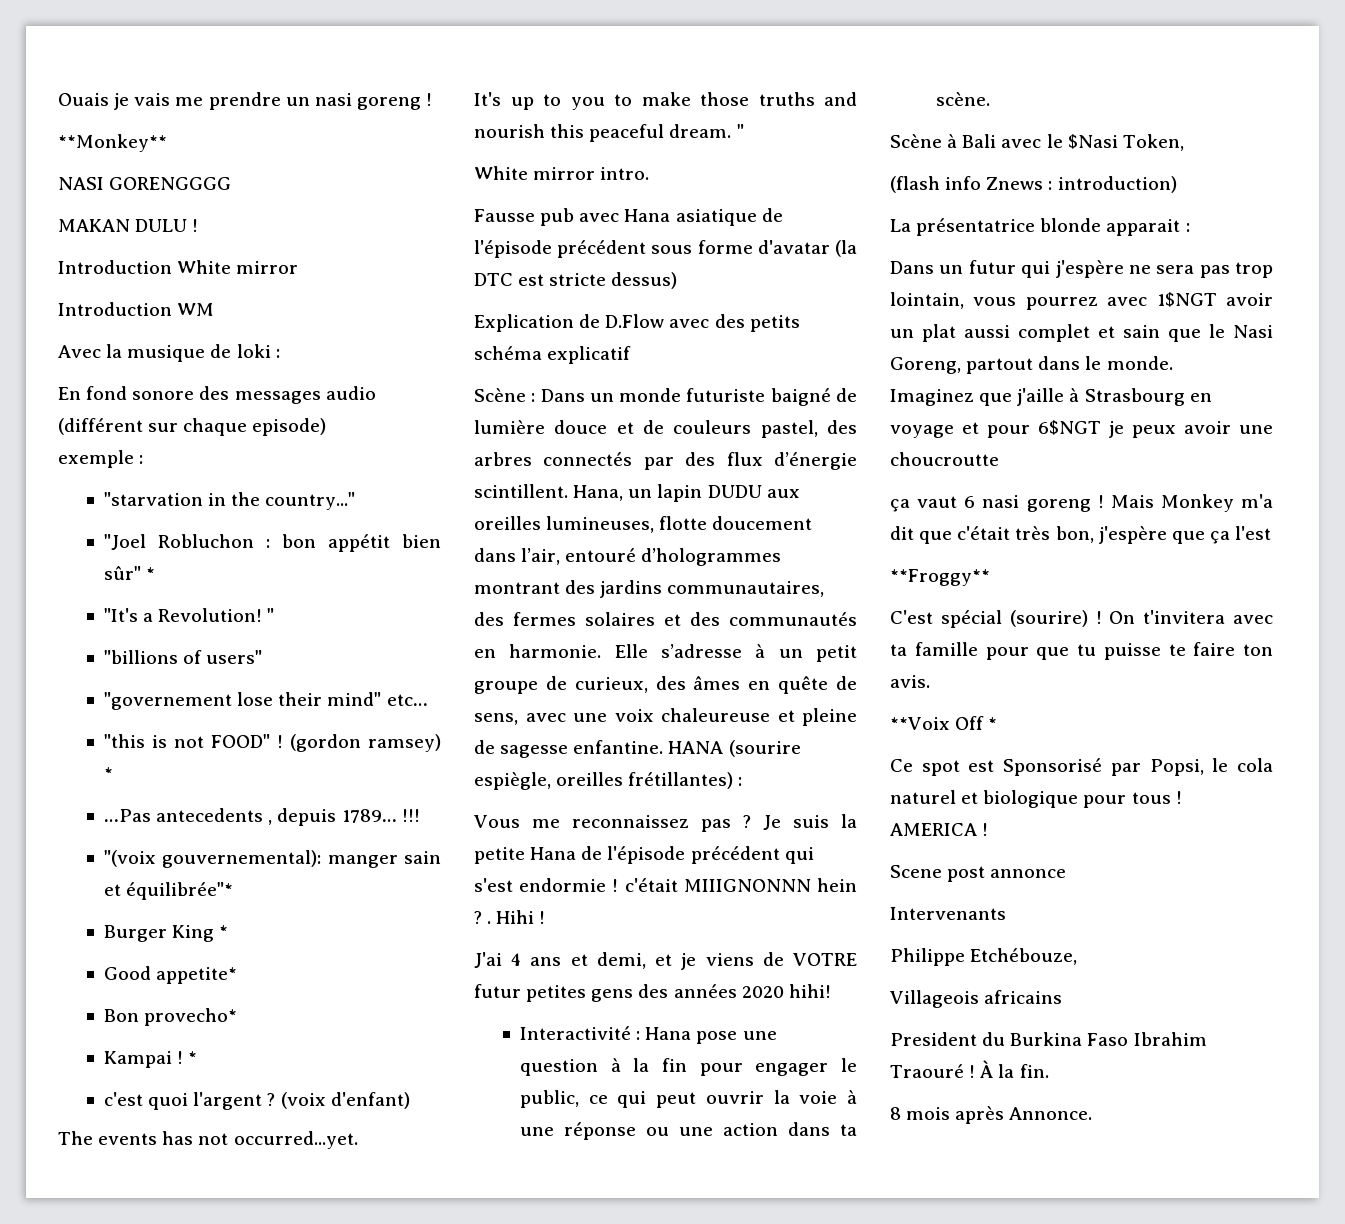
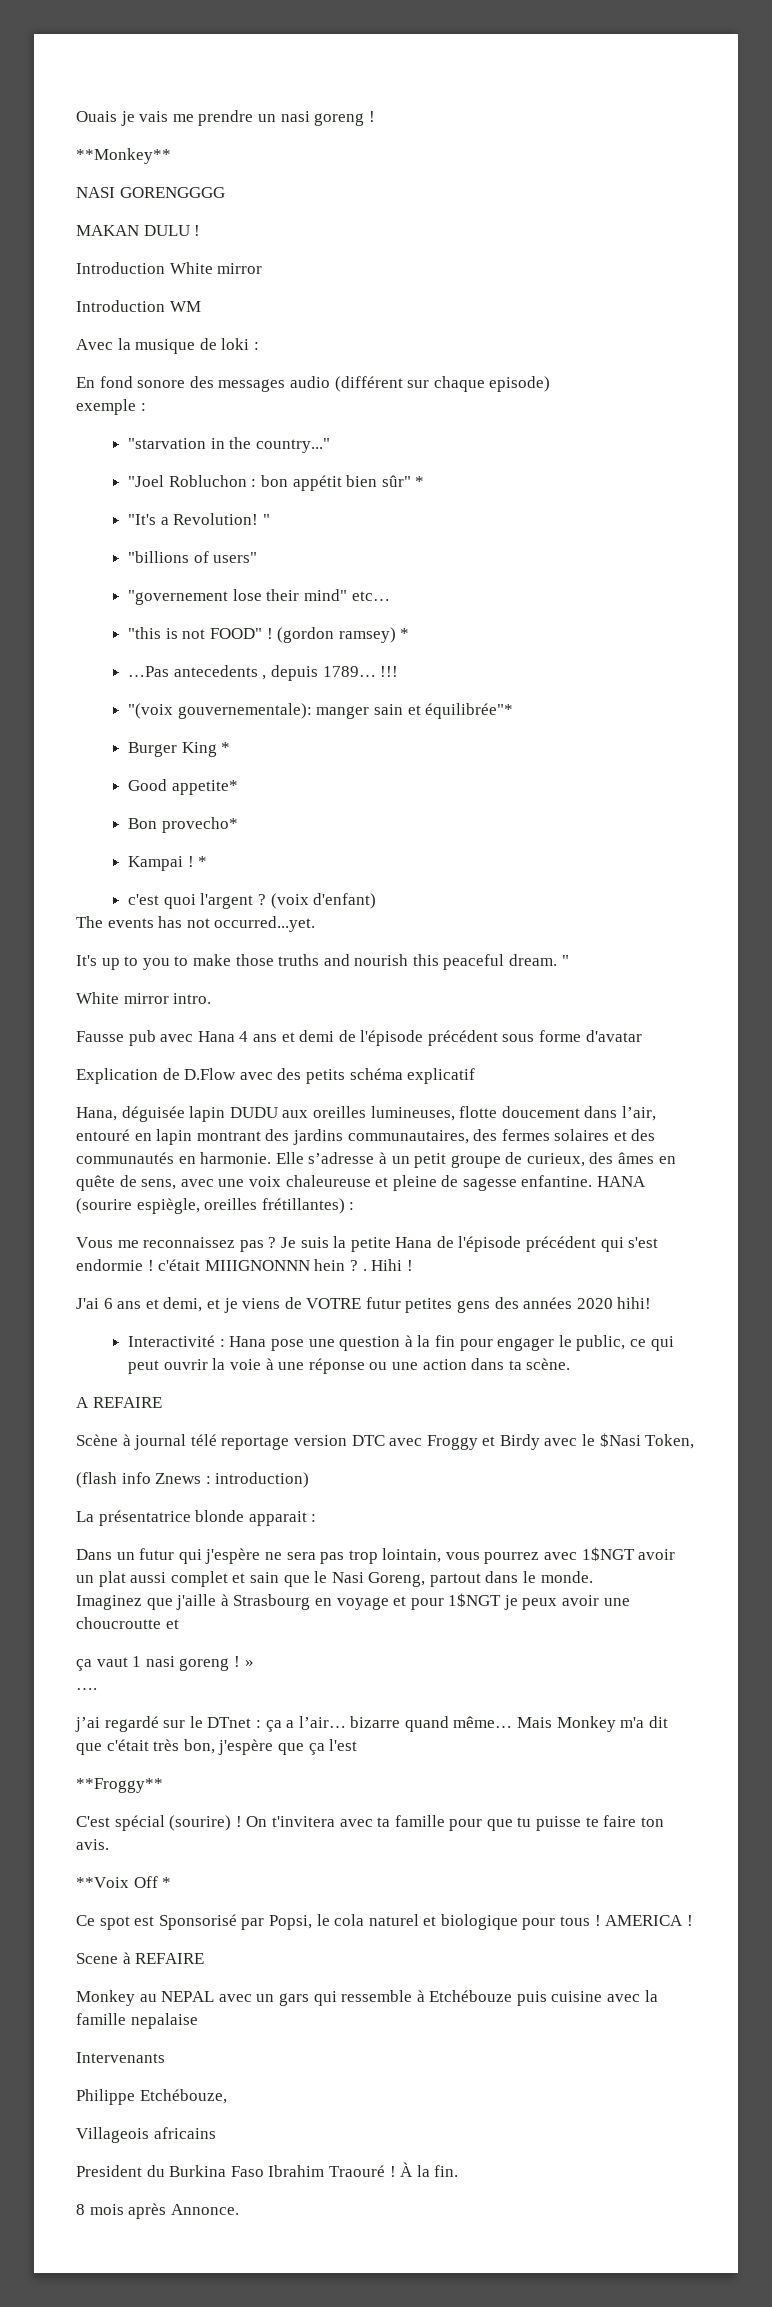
- "(voix gouvernemental): manger sain et équilibrée"*
+ "(voix gouvernementale): manger sain et équilibrée"*
- Fausse pub avec Hana asiatique de l'épisode précédent sous forme d'avatar (la DTC est stricte dessus)
+ Fausse pub avec Hana 4 ans et demi de l'épisode précédent sous forme d'avatar
- Scène : Dans un monde futuriste baigné de lumière douce et de couleurs pastel, des arbres connectés par des flux d’énergie scintillent. Hana, un lapin DUDU aux oreilles lumineuses, flotte doucement dans l’air, entouré d’hologrammes montrant des jardins communautaires, des fermes solaires et des communautés en harmonie.
+ Hana, déguisée lapin DUDU aux oreilles lumineuses, flotte doucement dans l’air, entouré en lapin montrant des jardins communautaires, des fermes solaires et des communautés en harmonie.
- J'ai 4 ans et demi, et je viens de VOTRE futur petites gens des années 2020 hihi!
+ J'ai 6 ans et demi, et je viens de VOTRE futur petites gens des années 2020 hihi!
+ A REFAIRE
- Scène à Bali avec le $Nasi Token,
+ Scène à journal télé reportage version DTC avec Froggy et Birdy avec le $Nasi Token,
- Imaginez que j'aille à Strasbourg en voyage et pour 6$NGT je peux avoir une choucroutte
+ Imaginez que j'aille à Strasbourg en voyage et pour 1$NGT je peux avoir une choucroutte et
- ça vaut 6 nasi goreng !
+ ça vaut 1 nasi goreng ! »
+ ….
+ j’ai regardé sur le DTnet : ça a l’air… bizarre quand même…
- Scene post annonce
+ Scene à REFAIRE
+ Monkey au NEPAL avec un gars qui ressemble à Etchébouze puis cuisine avec la famille nepalaise

